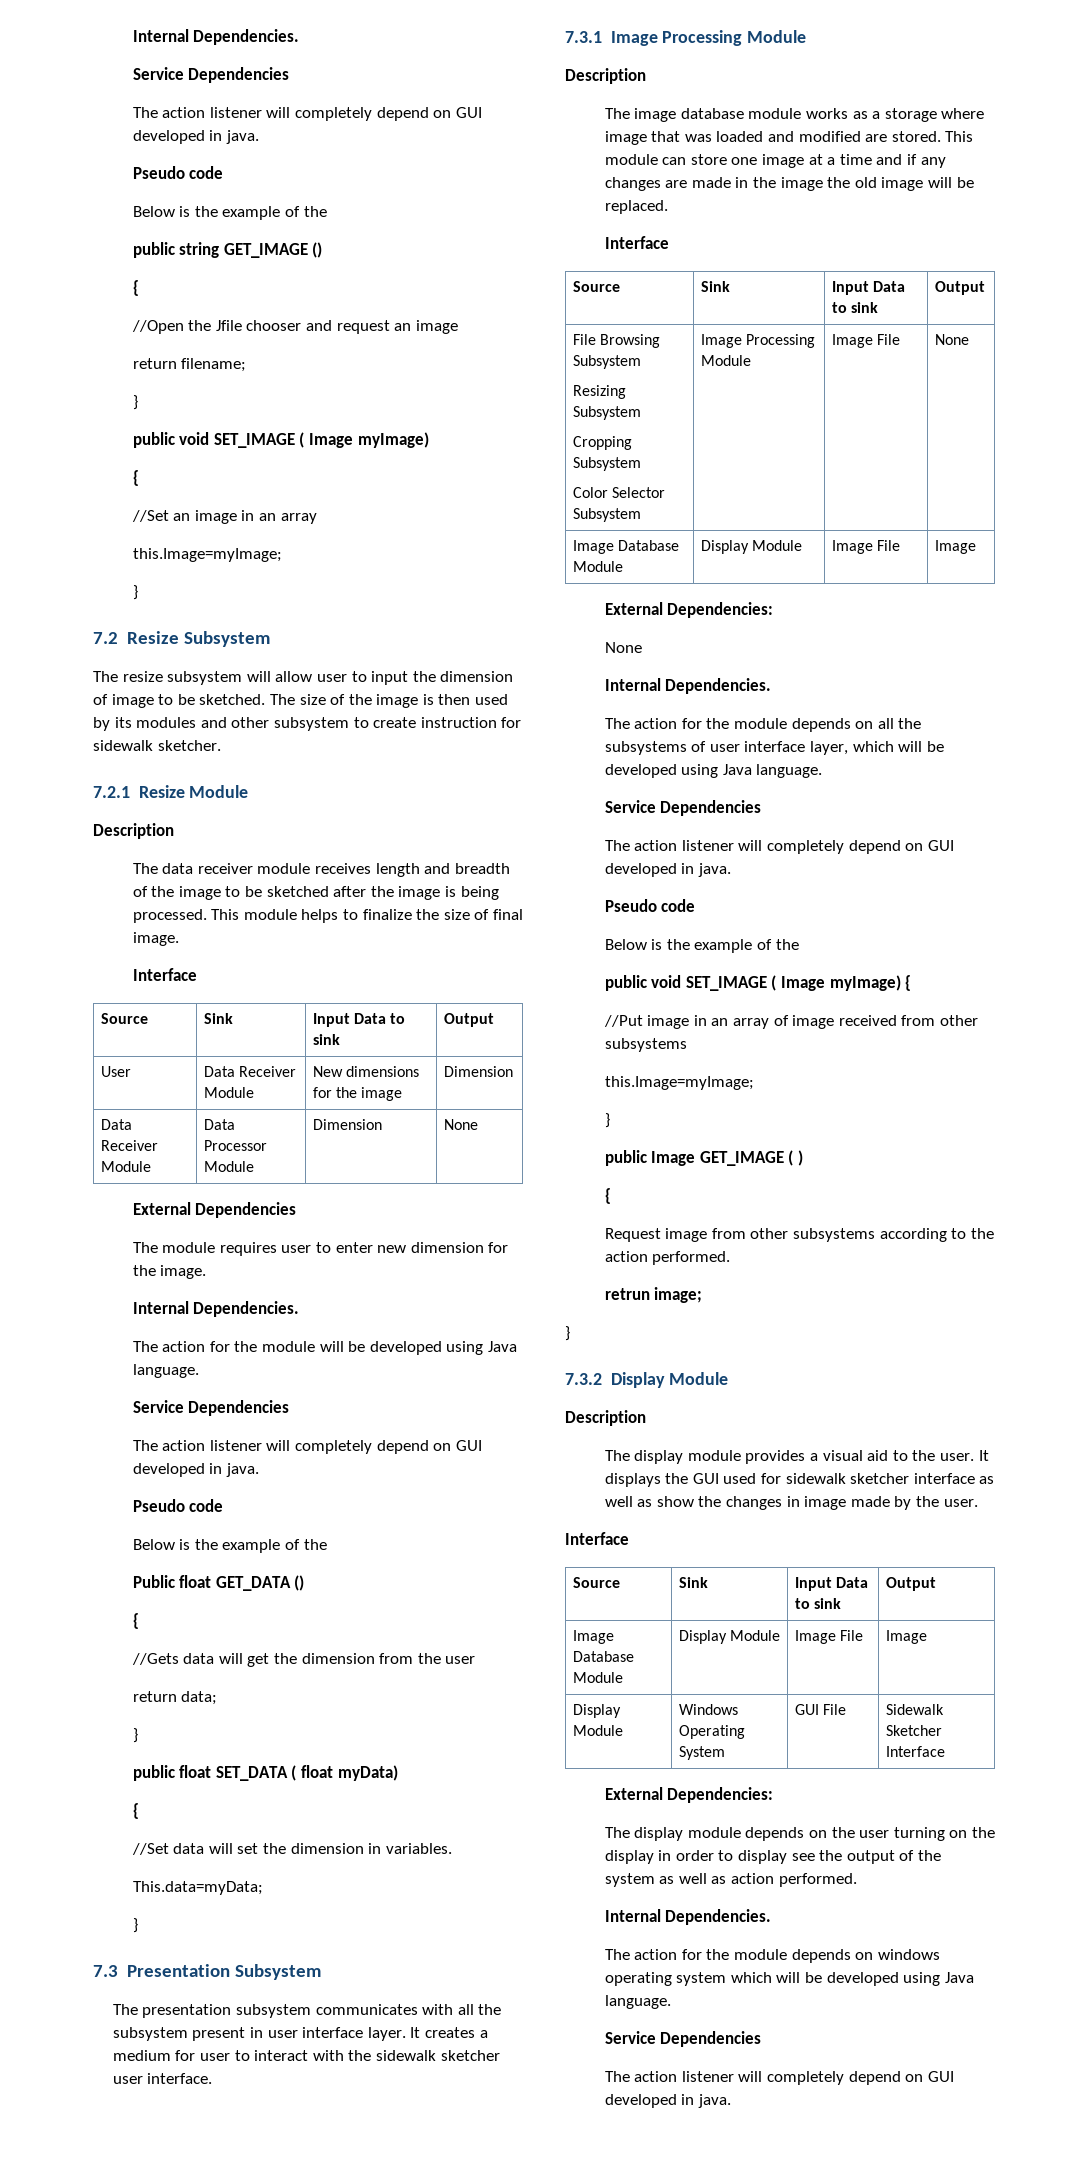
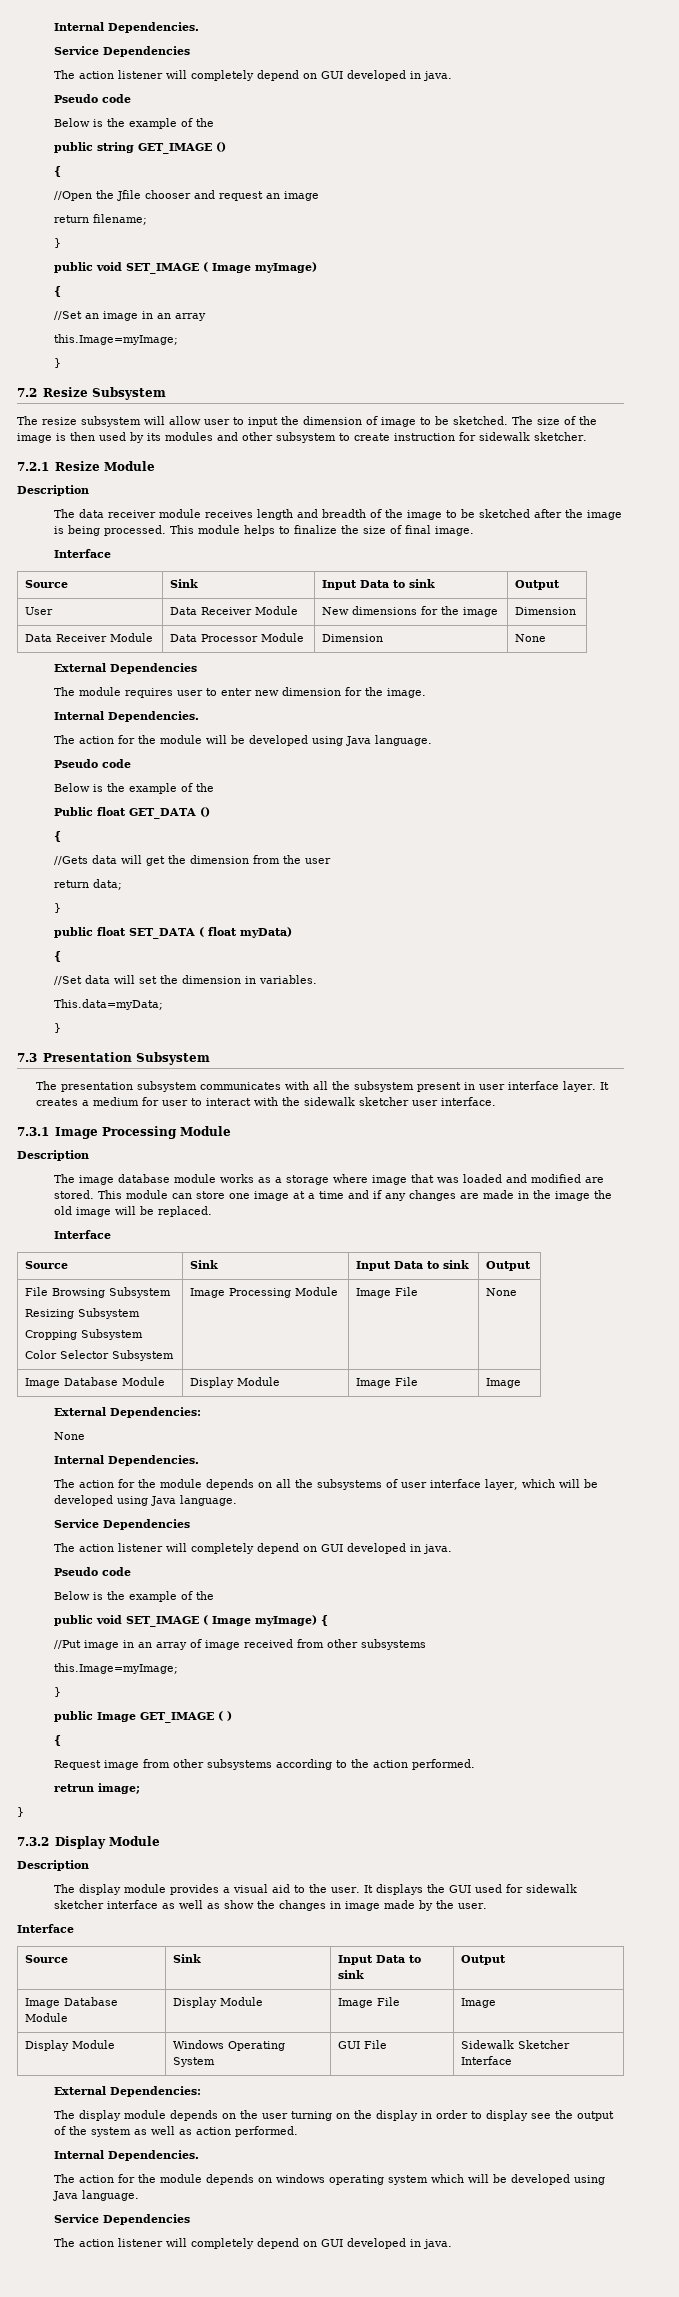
  The action for the module will be developed using Java language.
- Service Dependencies
- The action listener will completely depend on GUI developed in java.

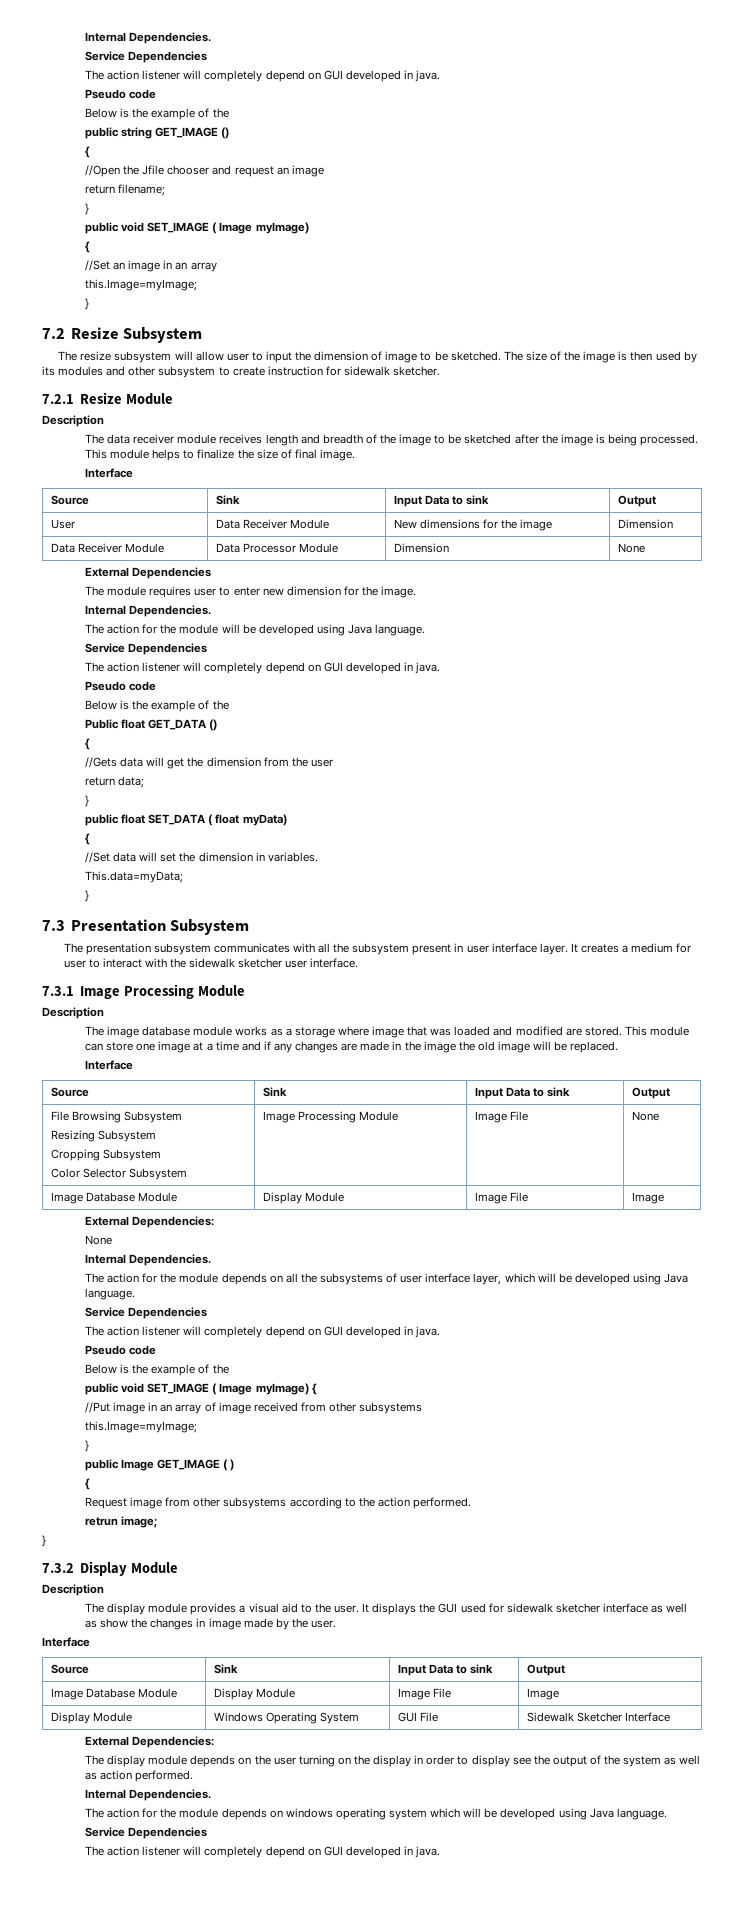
  The action for the module will be developed using Java language.
+ Service Dependencies
+ The action listener will completely depend on GUI developed in java.

